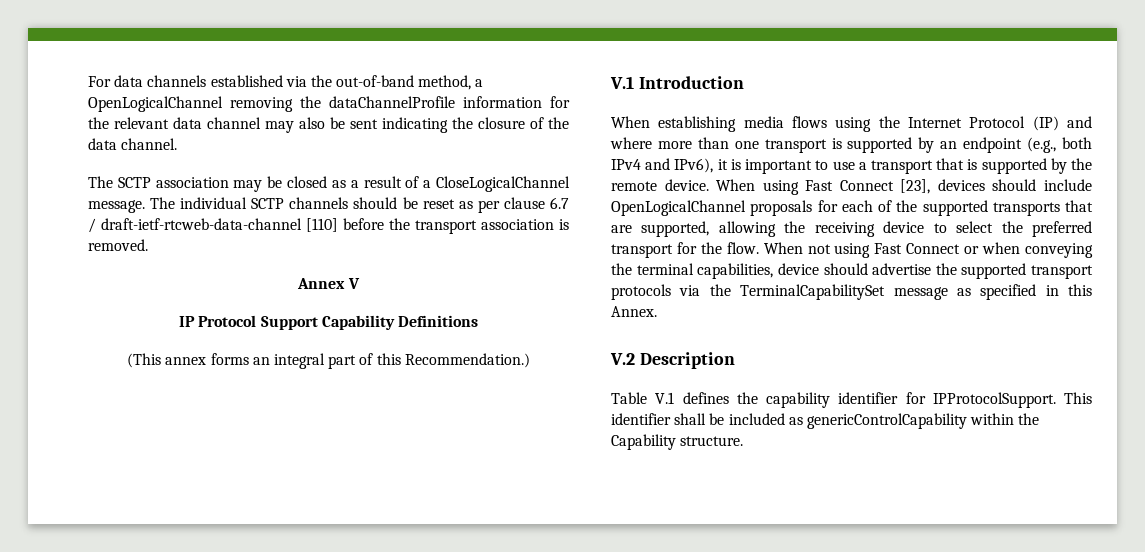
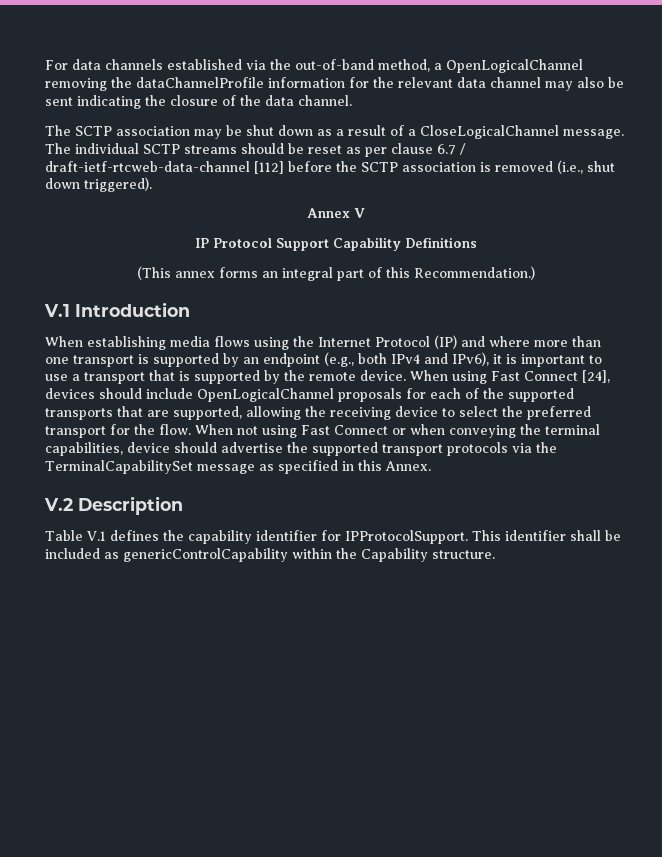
- The SCTP association may be closed as a result of a CloseLogicalChannel message.
+ The SCTP association may be shut down as a result of a CloseLogicalChannel message.
- The individual SCTP channels should be reset as per clause 6.7 / draft-ietf-rtcweb-data-channel [110] before the transport association is removed.
+ The individual SCTP streams should be reset as per clause 6.7 / draft-ietf-rtcweb-data-channel [112] before the SCTP association is removed (i.e., shut down triggered).
- When using Fast Connect [23], devices should include OpenLogicalChannel proposals for each of the supported transports that are supported, allowing the receiving device to select the preferred transport for the flow.
+ When using Fast Connect [24], devices should include OpenLogicalChannel proposals for each of the supported transports that are supported, allowing the receiving device to select the preferred transport for the flow.

